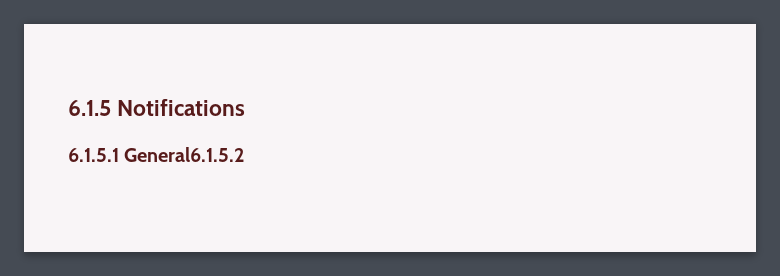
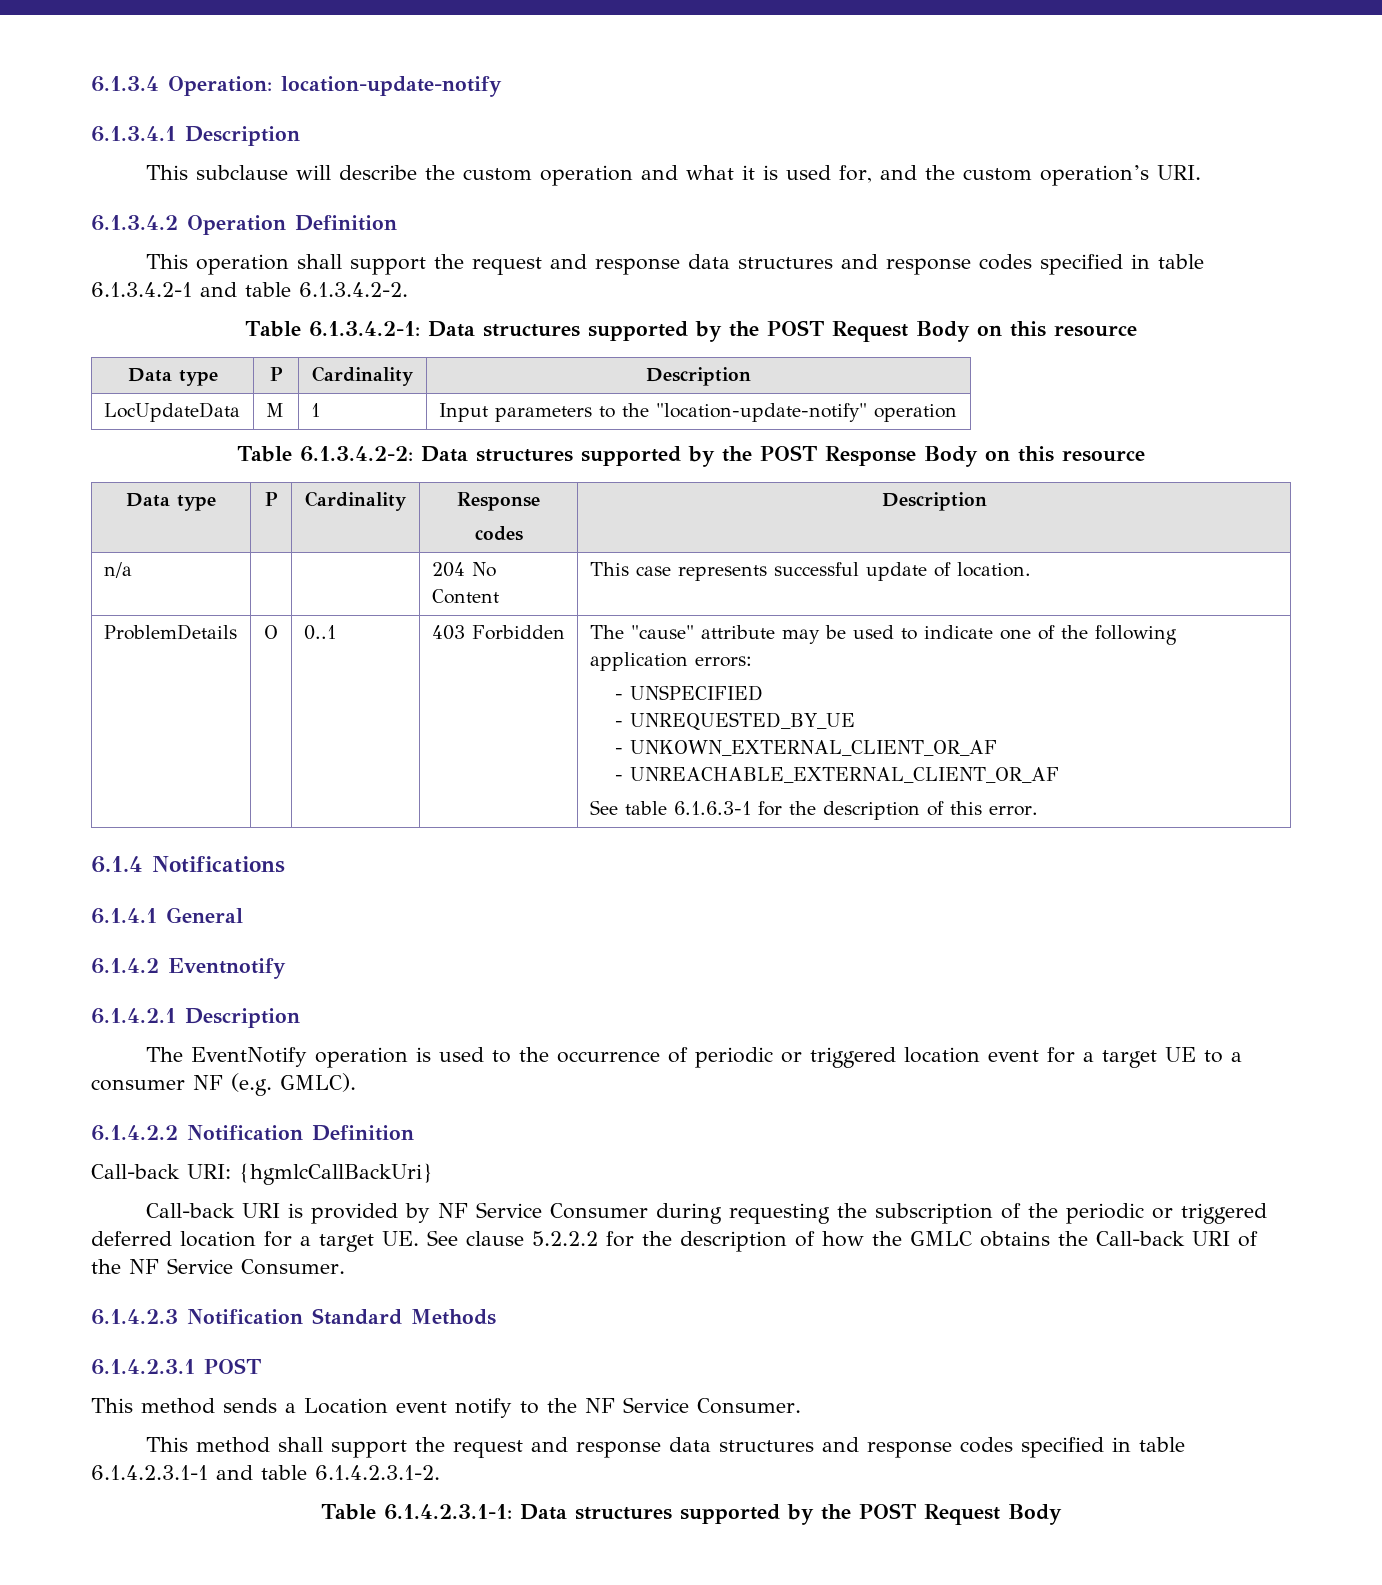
- 6.1.5 Notifications
- 6.1.5.1 General6.1.5.2
+ 6.1.3.4 Operation: location-update-notify
+ 6.1.3.4.1 Description
+ This subclause will describe the custom operation and what it is used for, and the custom operation’s URI.
+ 6.1.3.4.2 Operation Definition
+ This operation shall support the request and response data structures and response codes specified in table 6.1.3.4.2-1 and table 6.1.3.4.2-2.
+ Table 6.1.3.4.2-1: Data structures supported by the POST Request Body on this resource
+ Data type | P | Cardinality | Description
+ LocUpdateData | M | 1 | Input parameters to the "location-update-notify" operation
+ Table 6.1.3.4.2-2: Data structures supported by the POST Response Body on this resource
+ Data type | P | Cardinality | Response
+ codes | Description
+ n/a | | | 204 No Content | This case represents successful update of location.
+ ProblemDetails | O | 0..1 | 403 Forbidden | The "cause" attribute may be used to indicate one of the following application errors:
+ - UNSPECIFIED
+ - UNREQUESTED_BY_UE
+ - UNKOWN_EXTERNAL_CLIENT_OR_AF
+ - UNREACHABLE_EXTERNAL_CLIENT_OR_AF
+ See table 6.1.6.3-1 for the description of this error.
+ 6.1.4 Notifications
+ 6.1.4.1 General
+ 6.1.4.2 Eventnotify
+ 6.1.4.2.1 Description
+ The EventNotify operation is used to the occurrence of periodic or triggered location event for a target UE to a consumer NF (e.g. GMLC).
+ 6.1.4.2.2 Notification Definition
+ Call-back URI: {hgmlcCallBackUri}
+ Call-back URI is provided by NF Service Consumer during requesting the subscription of the periodic or triggered deferred location for a target UE. See clause 5.2.2.2 for the description of how the GMLC obtains the Call-back URI of the NF Service Consumer.
+ 6.1.4.2.3 Notification Standard Methods
+ 6.1.4.2.3.1 POST
+ This method sends a Location event notify to the NF Service Consumer.
+ This method shall support the request and response data structures and response codes specified in table 6.1.4.2.3.1-1 and table 6.1.4.2.3.1-2.
+ Table 6.1.4.2.3.1-1: Data structures supported by the POST Request Body

